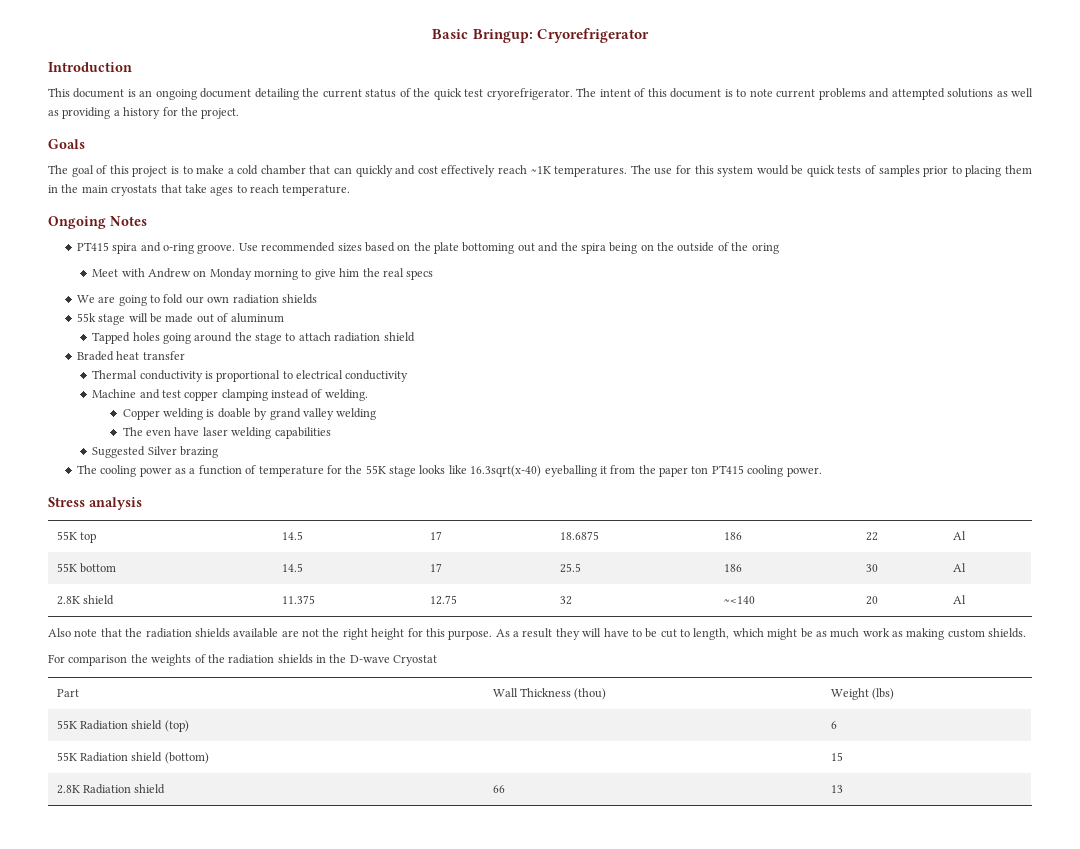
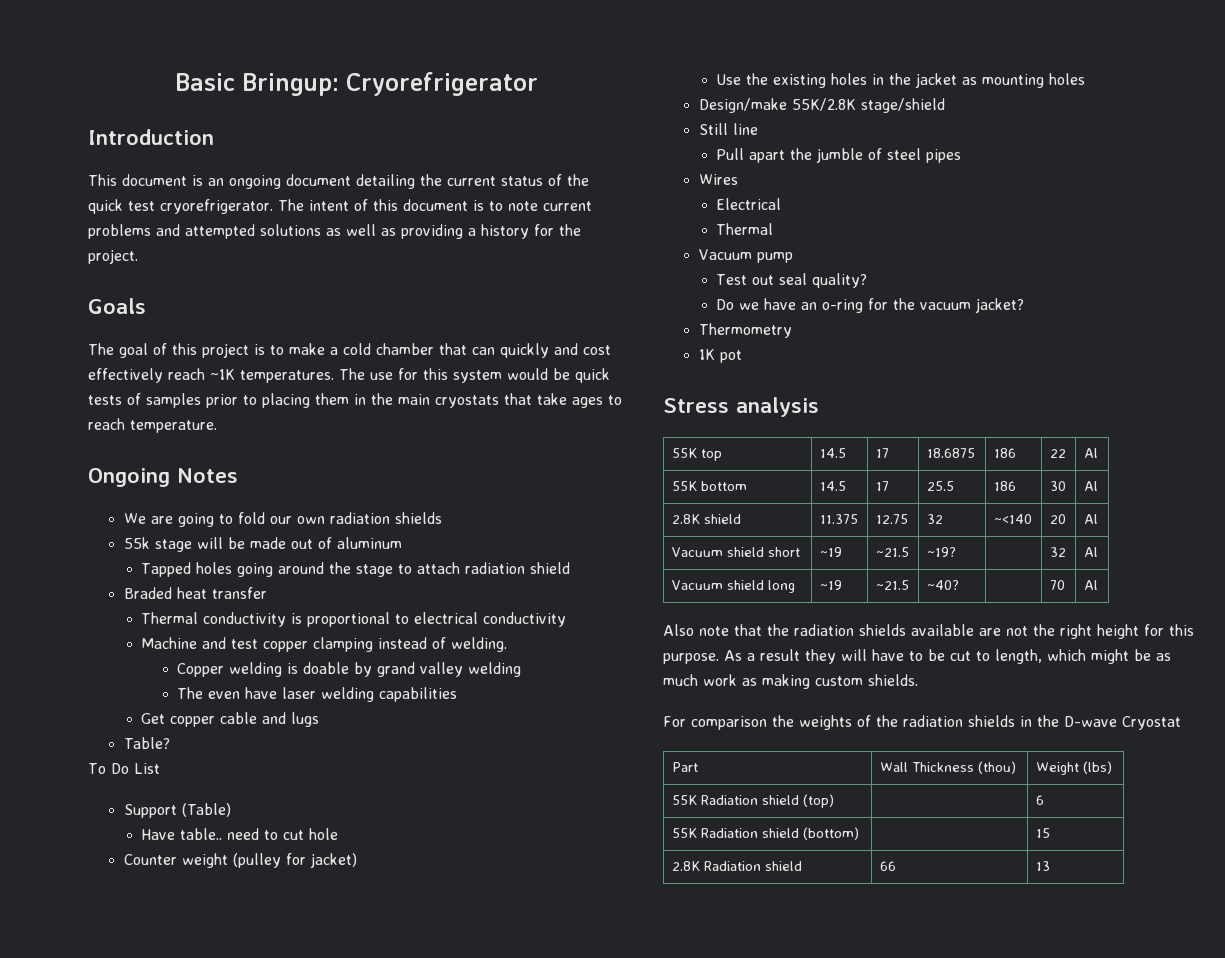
- PT415 spira and o-ring groove. Use recommended sizes based on the plate bottoming out and the spira being on the outside of the oring
- Meet with Andrew on Monday morning to give him the real specs
- Suggested Silver brazing
- The cooling power as a function of temperature for the 55K stage looks like 16.3sqrt(x-40) eyeballing it from the paper ton PT415 cooling power.
+ Get copper cable and lugs
+ Table?
+ To Do List
+ Support (Table)
+ Have table.. need to cut hole
+ Counter weight (pulley for jacket)
+ Use the existing holes in the jacket as mounting holes
+ Design/make 55K/2.8K stage/shield
+ Still line
+ Pull apart the jumble of steel pipes
+ Wires
+ Electrical
+ Thermal
+ Vacuum pump
+ Test out seal quality?
+ Do we have an o-ring for the vacuum jacket?
+ Thermometry
+ 1K pot
+ Vacuum shield short | ~19 | ~21.5 | ~19? | | 32 | Al
+ Vacuum shield long | ~19 | ~21.5 | ~40? | | 70 | Al

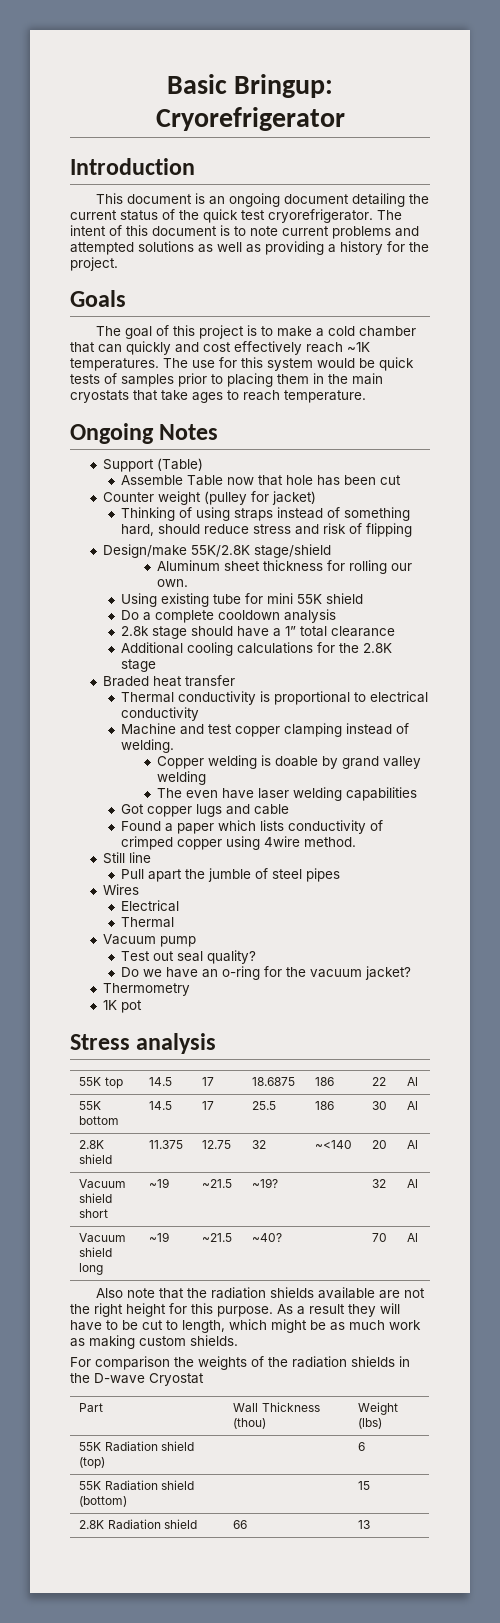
- We are going to fold our own radiation shields
- 55k stage will be made out of aluminum
- Tapped holes going around the stage to attach radiation shield
+ Support (Table)
+ Assemble Table now that hole has been cut
+ Counter weight (pulley for jacket)
+ Thinking of using straps instead of something hard, should reduce stress and risk of flipping
+ Design/make 55K/2.8K stage/shield
+ Aluminum sheet thickness for rolling our own.
+ Using existing tube for mini 55K shield
+ Do a complete cooldown analysis
+ 2.8k stage should have a 1” total clearance
+ Additional cooling calculations for the 2.8K stage
- Get copper cable and lugs
- Table?
- To Do List
- Support (Table)
- Have table.. need to cut hole
- Counter weight (pulley for jacket)
- Use the existing holes in the jacket as mounting holes
- Design/make 55K/2.8K stage/shield
+ Got copper lugs and cable
+ Found a paper which lists conductivity of crimped copper using 4wire method.

